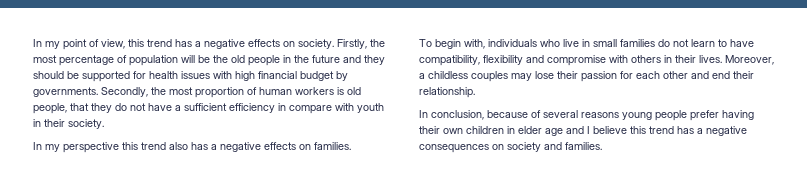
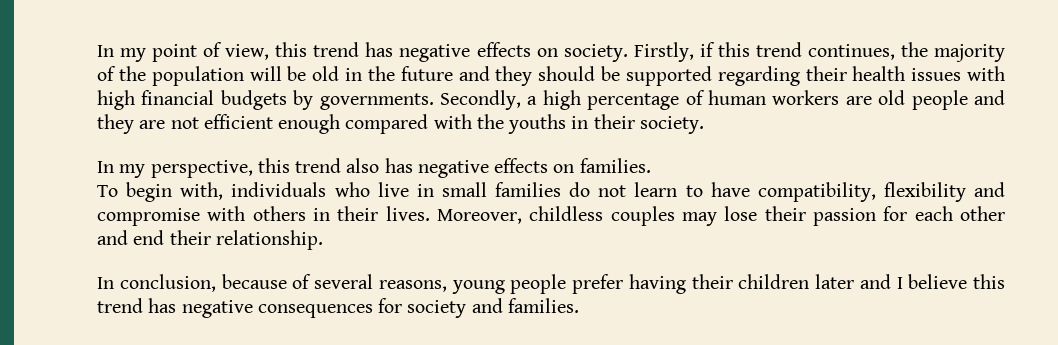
- In my point of view, this trend has a negative effects on society.
+ In my point of view, this trend has negative effects on society.
- Firstly, the most percentage of population will be the old people in the future and they should be supported for health issues with high financial budget by governments.
+ Firstly, if this trend continues, the majority of the population will be old in the future and they should be supported regarding their health issues with high financial budgets by governments.
- Secondly, the most proportion of human workers is old people, that they do not have a sufficient efficiency in compare with youth in their society.
+ Secondly, a high percentage of human workers are old people and they are not efficient enough compared with the youths in their society.
- In my perspective this trend also has a negative effects on families.
+ In my perspective, this trend also has negative effects on families.
- Moreover, a childless couples may lose their passion for each other and end their relationship.
+ Moreover, childless couples may lose their passion for each other and end their relationship.
- In conclusion, because of several reasons young people prefer having their own children in elder age and I believe this trend has a negative consequences on society and families.
+ In conclusion, because of several reasons, young people prefer having their children later and I believe this trend has negative consequences for society and families.

